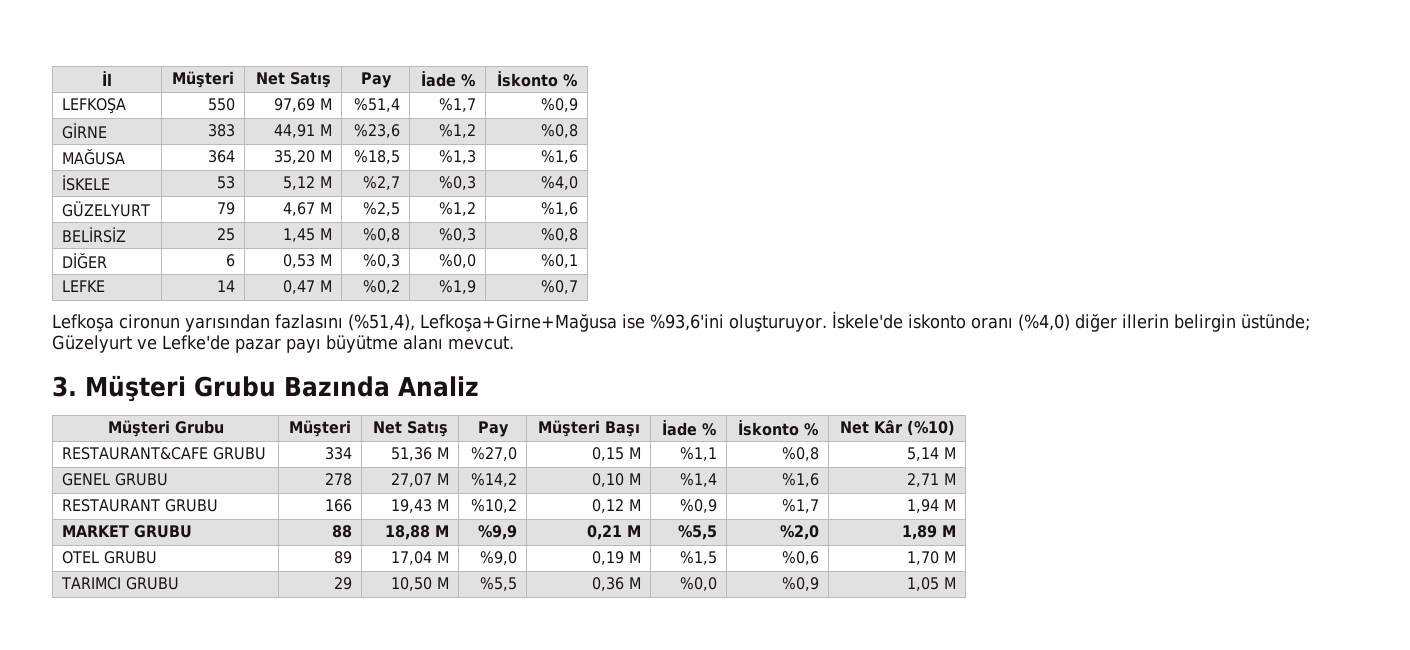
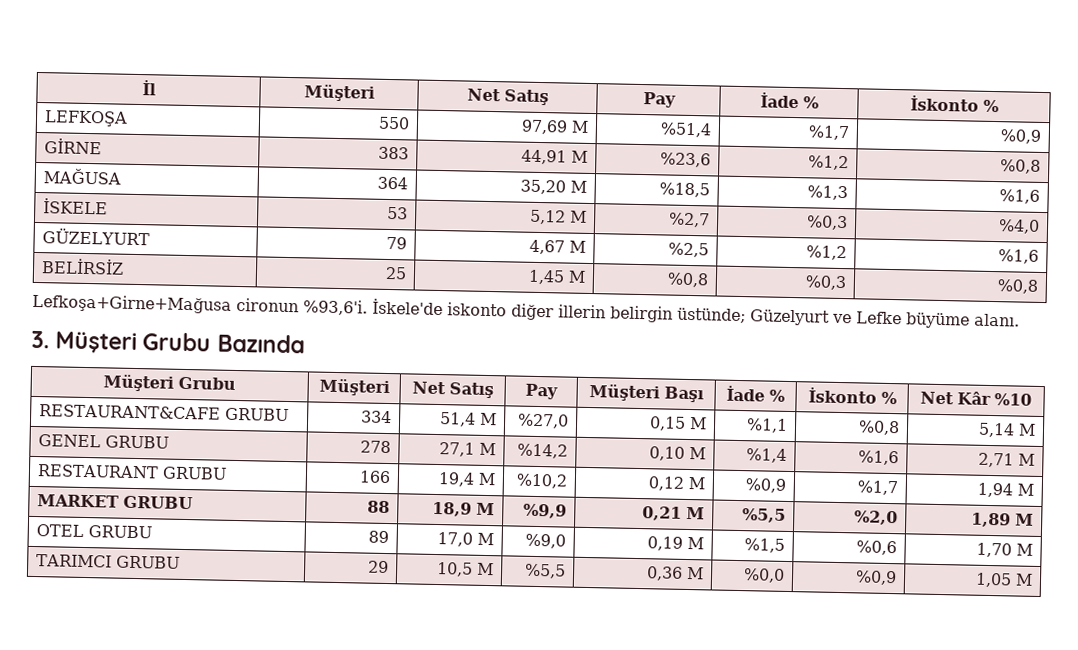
- DİĞER | 6 | 0,53 M | %0,3 | %0,0 | %0,1
- LEFKE | 14 | 0,47 M | %0,2 | %1,9 | %0,7
- Lefkoşa cironun yarısından fazlasını (%51,4), Lefkoşa+Girne+Mağusa ise %93,6'ini oluşturuyor. İskele'de iskonto oranı (%4,0) diğer illerin belirgin üstünde; Güzelyurt ve Lefke'de pazar payı büyütme alanı mevcut.
+ Lefkoşa+Girne+Mağusa cironun %93,6'i. İskele'de iskonto diğer illerin belirgin üstünde; Güzelyurt ve Lefke büyüme alanı.
- 3. Müşteri Grubu Bazında Analiz
+ 3. Müşteri Grubu Bazında
- Müşteri Grubu | Müşteri | Net Satış | Pay | Müşteri Başı | İade % | İskonto % | Net Kâr (%10)
+ Müşteri Grubu | Müşteri | Net Satış | Pay | Müşteri Başı | İade % | İskonto % | Net Kâr %10
- RESTAURANT&CAFE GRUBU | 334 | 51,36 M | %27,0 | 0,15 M | %1,1 | %0,8 | 5,14 M
+ RESTAURANT&CAFE GRUBU | 334 | 51,4 M | %27,0 | 0,15 M | %1,1 | %0,8 | 5,14 M
- GENEL GRUBU | 278 | 27,07 M | %14,2 | 0,10 M | %1,4 | %1,6 | 2,71 M
+ GENEL GRUBU | 278 | 27,1 M | %14,2 | 0,10 M | %1,4 | %1,6 | 2,71 M
- RESTAURANT GRUBU | 166 | 19,43 M | %10,2 | 0,12 M | %0,9 | %1,7 | 1,94 M
+ RESTAURANT GRUBU | 166 | 19,4 M | %10,2 | 0,12 M | %0,9 | %1,7 | 1,94 M
- MARKET GRUBU | 88 | 18,88 M | %9,9 | 0,21 M | %5,5 | %2,0 | 1,89 M
+ MARKET GRUBU | 88 | 18,9 M | %9,9 | 0,21 M | %5,5 | %2,0 | 1,89 M
- OTEL GRUBU | 89 | 17,04 M | %9,0 | 0,19 M | %1,5 | %0,6 | 1,70 M
+ OTEL GRUBU | 89 | 17,0 M | %9,0 | 0,19 M | %1,5 | %0,6 | 1,70 M
- TARIMCI GRUBU | 29 | 10,50 M | %5,5 | 0,36 M | %0,0 | %0,9 | 1,05 M
+ TARIMCI GRUBU | 29 | 10,5 M | %5,5 | 0,36 M | %0,0 | %0,9 | 1,05 M

